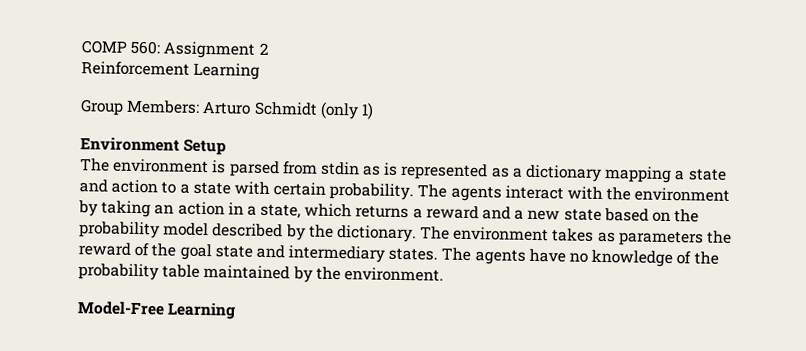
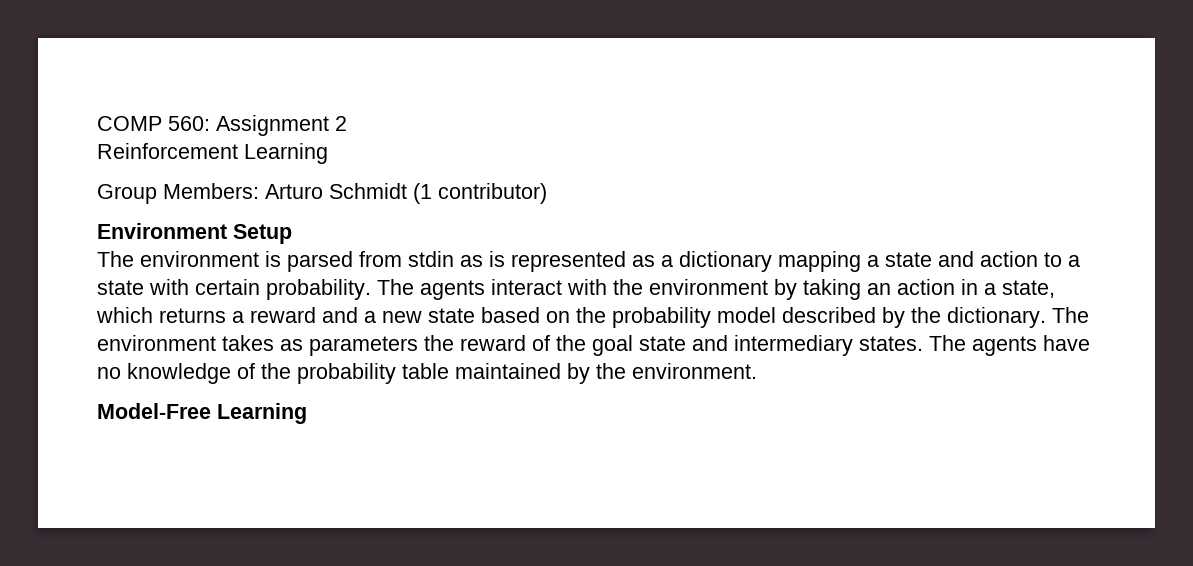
- Group Members: Arturo Schmidt (only 1)
+ Group Members: Arturo Schmidt (1 contributor)

